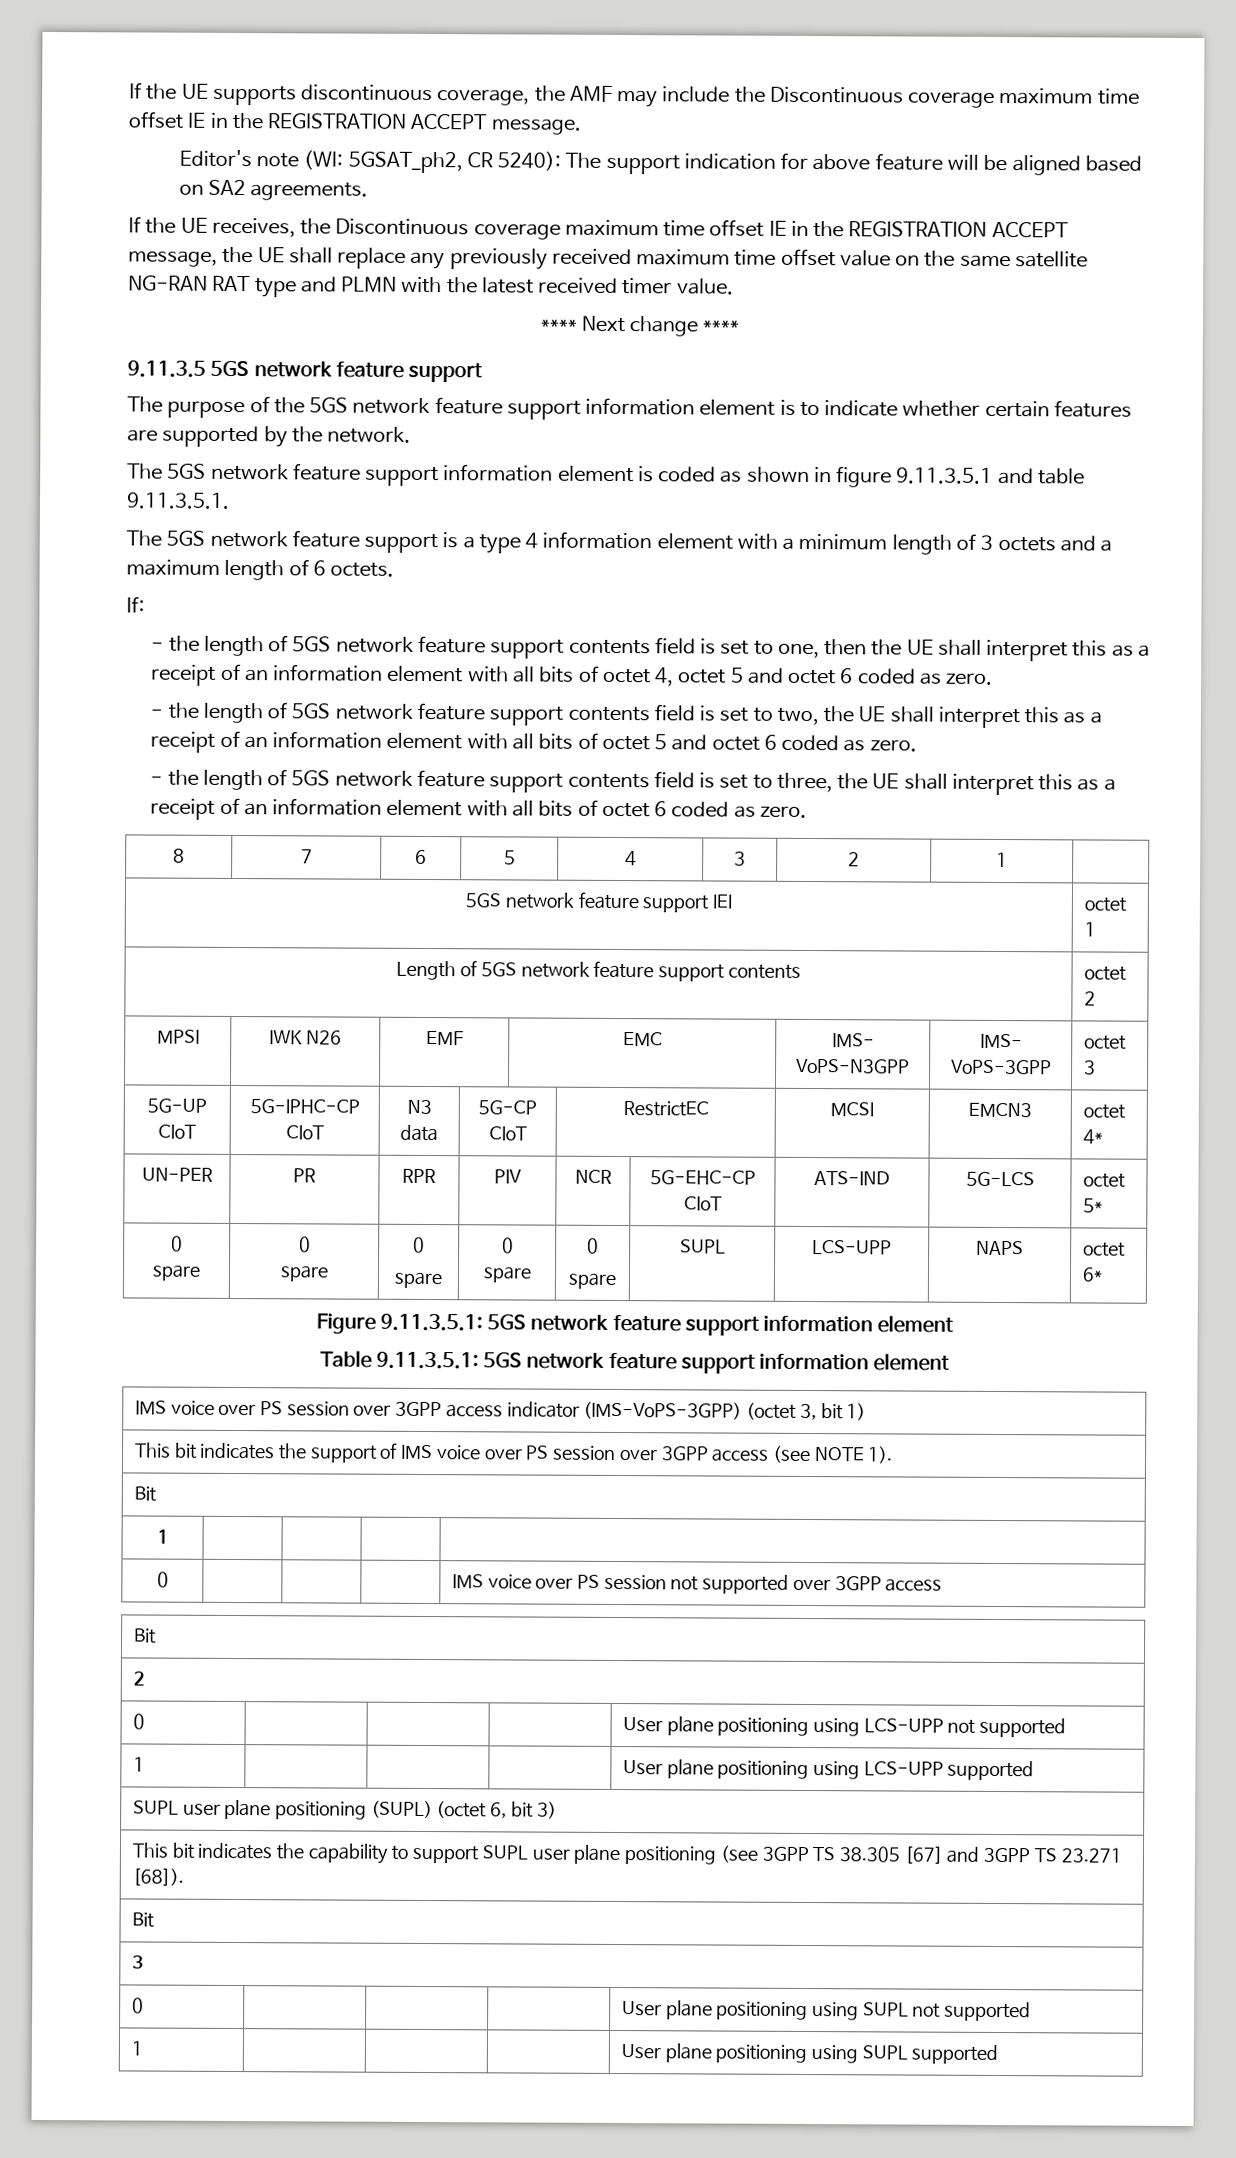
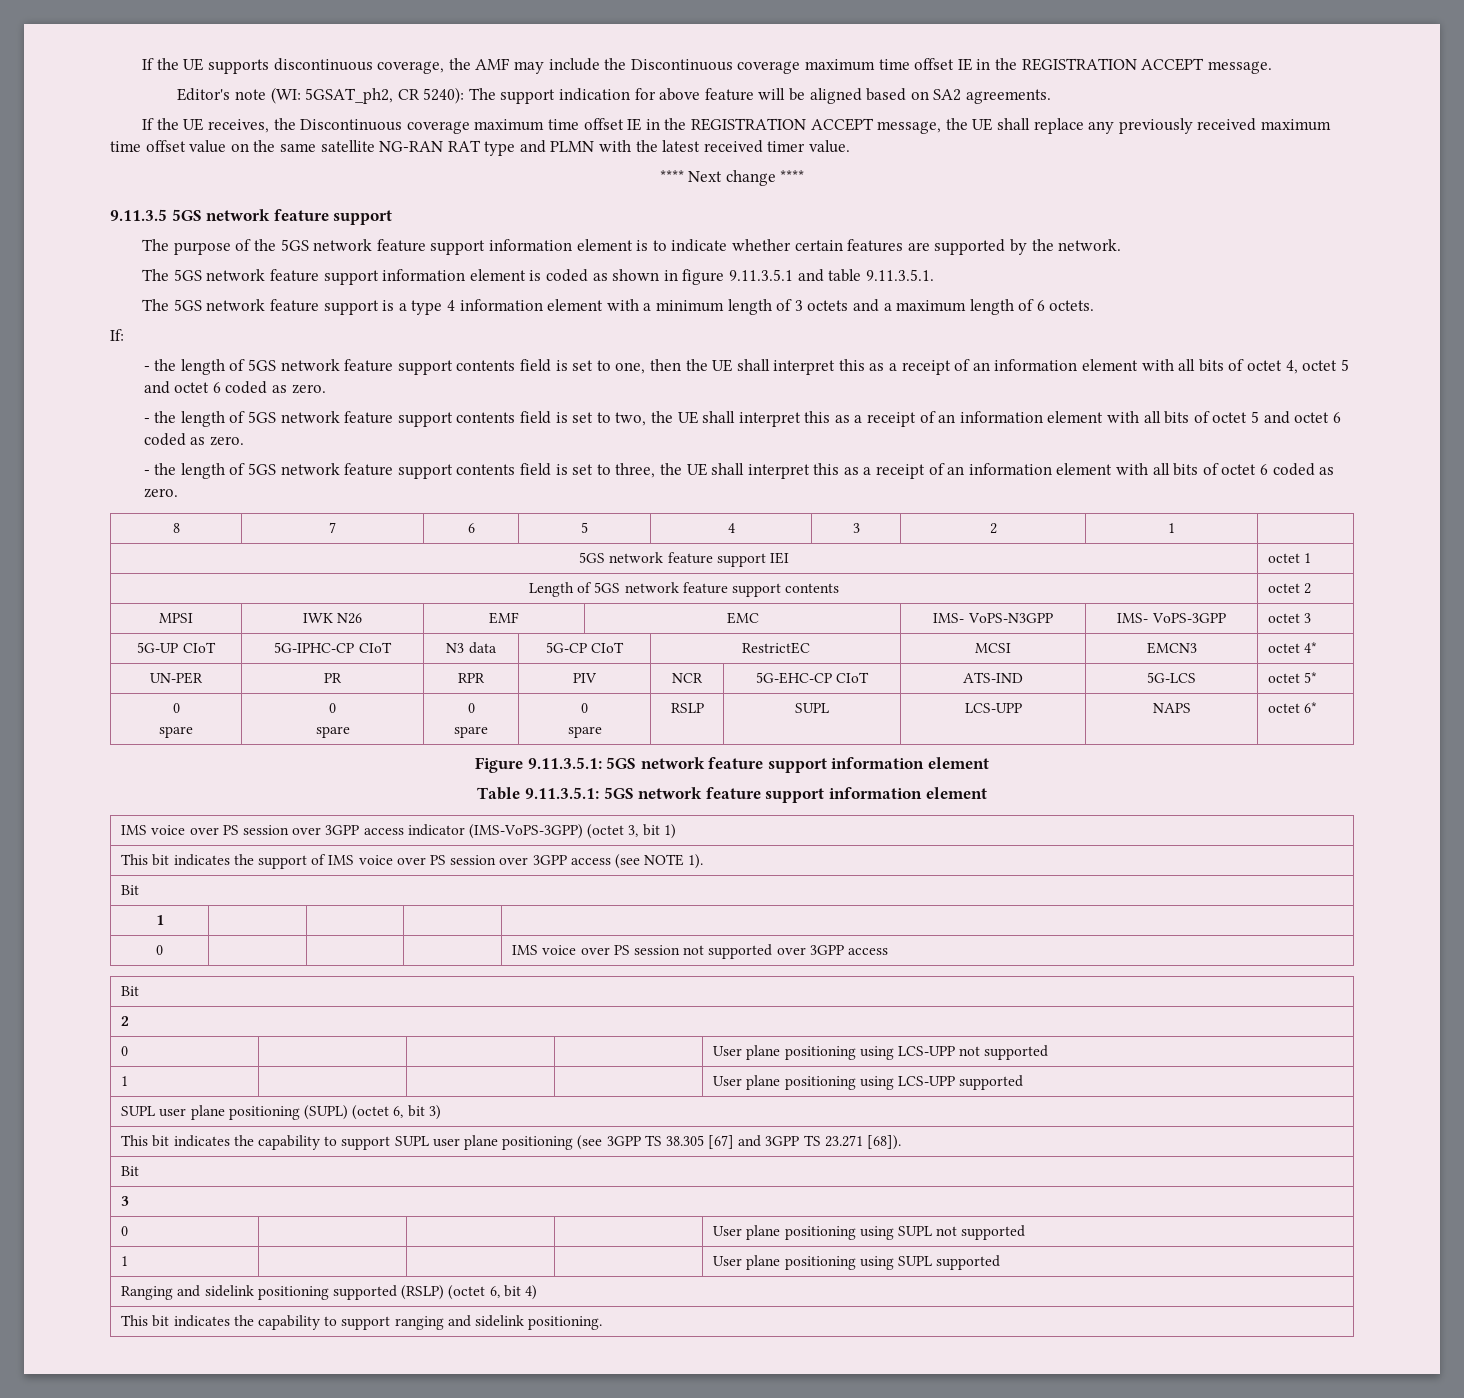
  UN-PER | PR | RPR | PIV | NCR | 5G-EHC-CP CIoT | ATS-IND | 5G-LCS | octet 5*
  0
  spare | 0
  spare | 0
  spare | 0
- spare | 0
- spare | SUPL | LCS-UPP | NAPS | octet 6*
+ spare | RSLP | SUPL | LCS-UPP | NAPS | octet 6*
+ Ranging and sidelink positioning supported (RSLP) (octet 6, bit 4)
+ This bit indicates the capability to support ranging and sidelink positioning.

